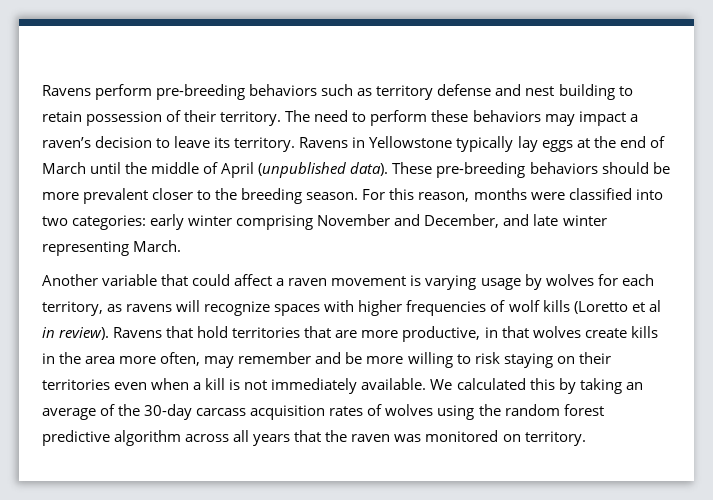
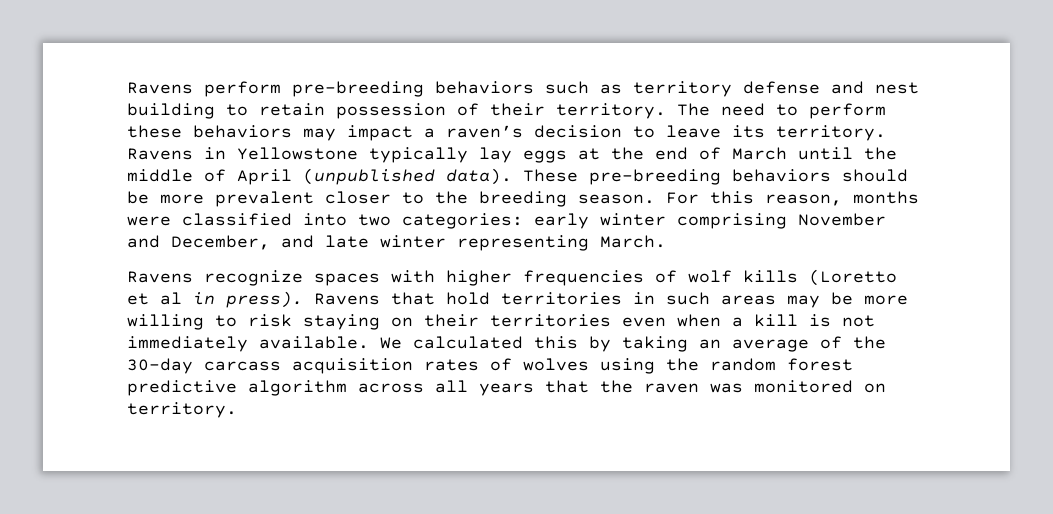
- Another variable that could affect a raven movement is varying usage by wolves for each territory, as ravens will recognize spaces with higher frequencies of wolf kills (Loretto et al in review).
+ Ravens recognize spaces with higher frequencies of wolf kills (Loretto et al in press).
- Ravens that hold territories that are more productive, in that wolves create kills in the area more often, may remember and be more willing to risk staying on their territories even when a kill is not immediately available.
+ Ravens that hold territories in such areas may be more willing to risk staying on their territories even when a kill is not immediately available.

